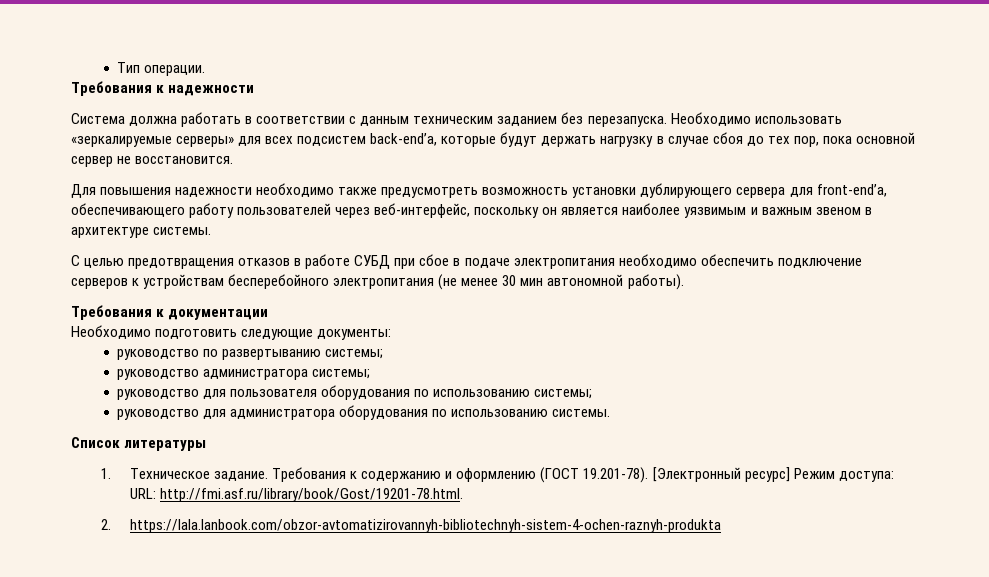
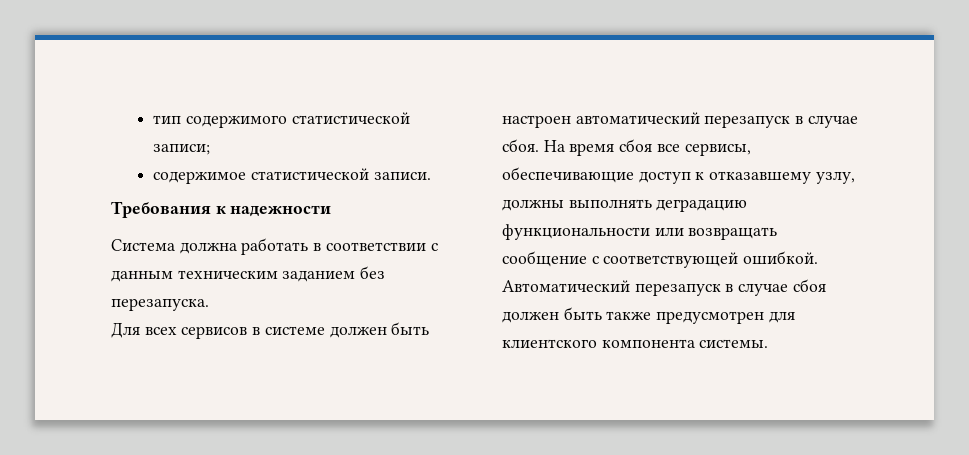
- Тип операции.
+ тип содержимого статистической записи;
+ содержимое статистической записи.
- Система должна работать в соответствии с данным техническим заданием без перезапуска. Необходимо использовать «зеркалируемые серверы» для всех подсистем back-end’а, которые будут держать нагрузку в случае сбоя до тех пор, пока основной сервер не восстановится.
- Для повышения надежности необходимо также предусмотреть возможность установки дублирующего сервера для front-end’а, обеспечивающего работу пользователей через веб-интерфейс, поскольку он является наиболее уязвимым и важным звеном в архитектуре системы.
- С целью предотвращения отказов в работе СУБД при сбое в подаче электропитания необходимо обеспечить подключение серверов к устройствам бесперебойного электропитания (не менее 30 мин автономной работы).
- Требования к документации
- Необходимо подготовить следующие документы:
- руководство по развертыванию системы;
- руководство администратора системы;
- руководство для пользователя оборудования по использованию системы;
- руководство для администратора оборудования по использованию системы.
- Список литературы
- 1. Техническое задание. Требования к содержанию и оформлению (ГОСТ 19.201-78). [Электронный ресурс] Режим доступа: URL: http://fmi.asf.ru/library/book/Gost/19201-78.html.
- 2. https://lala.lanbook.com/obzor-avtomatizirovannyh-bibliotechnyh-sistem-4-ochen-raznyh-produkta
+ Система должна работать в соответствии с данным техническим заданием без перезапуска.
+ Для всех сервисов в системе должен быть настроен автоматический перезапуск в случае сбоя. На время сбоя все сервисы, обеспечивающие доступ к отказавшему узлу, должны выполнять деградацию функциональности или возвращать сообщение с соответствующей ошибкой. Автоматический перезапуск в случае сбоя должен быть также предусмотрен для клиентского компонента системы.

